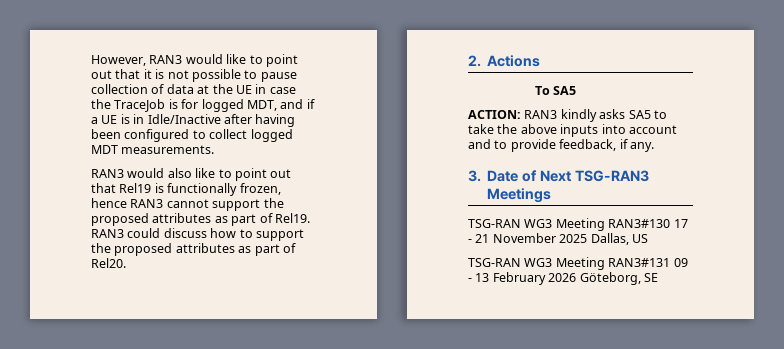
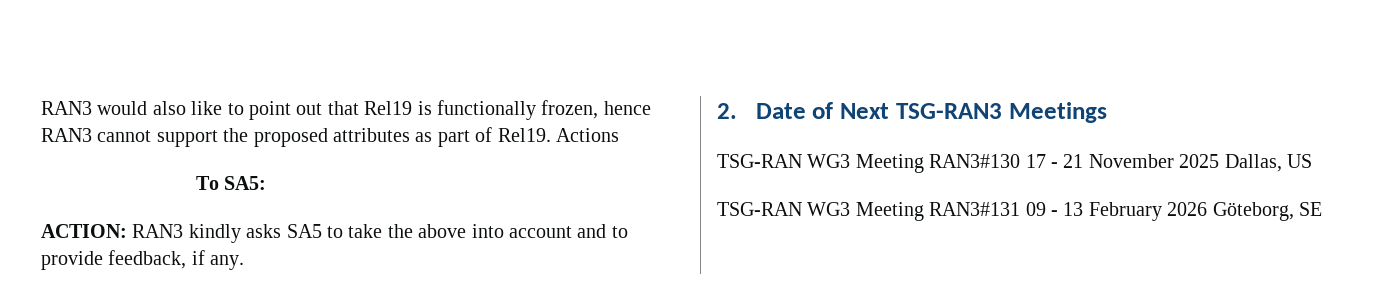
- However, RAN3 would like to point out that it is not possible to pause collection of data at the UE in case the TraceJob is for logged MDT, and if a UE is in Idle/Inactive after having been configured to collect logged MDT measurements.
- RAN3 could discuss how to support the proposed attributes as part of Rel20.
- 2. Actions
+ Actions
- To SA5
+ To SA5:
- ACTION: RAN3 kindly asks SA5 to take the above inputs into account and to provide feedback, if any.
+ ACTION: RAN3 kindly asks SA5 to take the above into account and to provide feedback, if any.
- 3. Date of Next TSG-RAN3 Meetings
+ 2. Date of Next TSG-RAN3 Meetings

